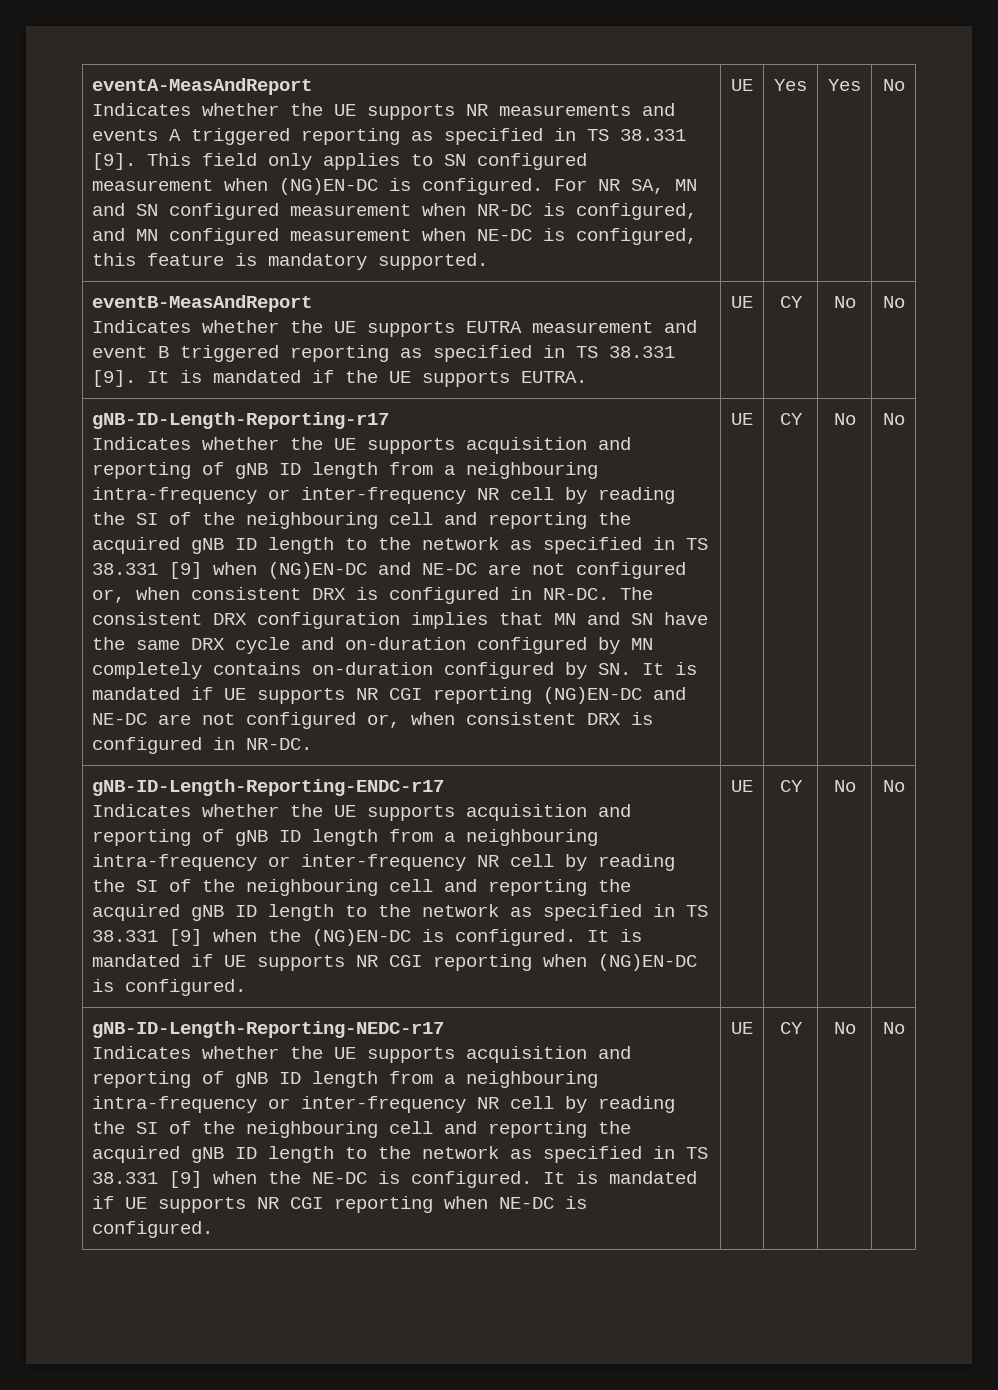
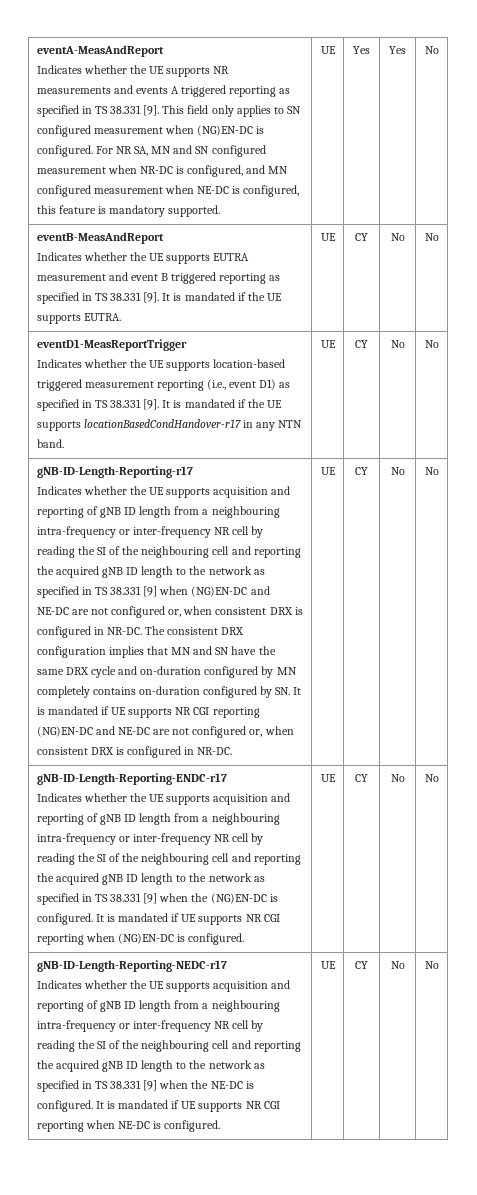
+ eventD1-MeasReportTrigger
+ Indicates whether the UE supports location-based triggered measurement reporting (i.e., event D1) as specified in TS 38.331 [9]. It is mandated if the UE supports locationBasedCondHandover-r17 in any NTN band. | UE | CY | No | No

